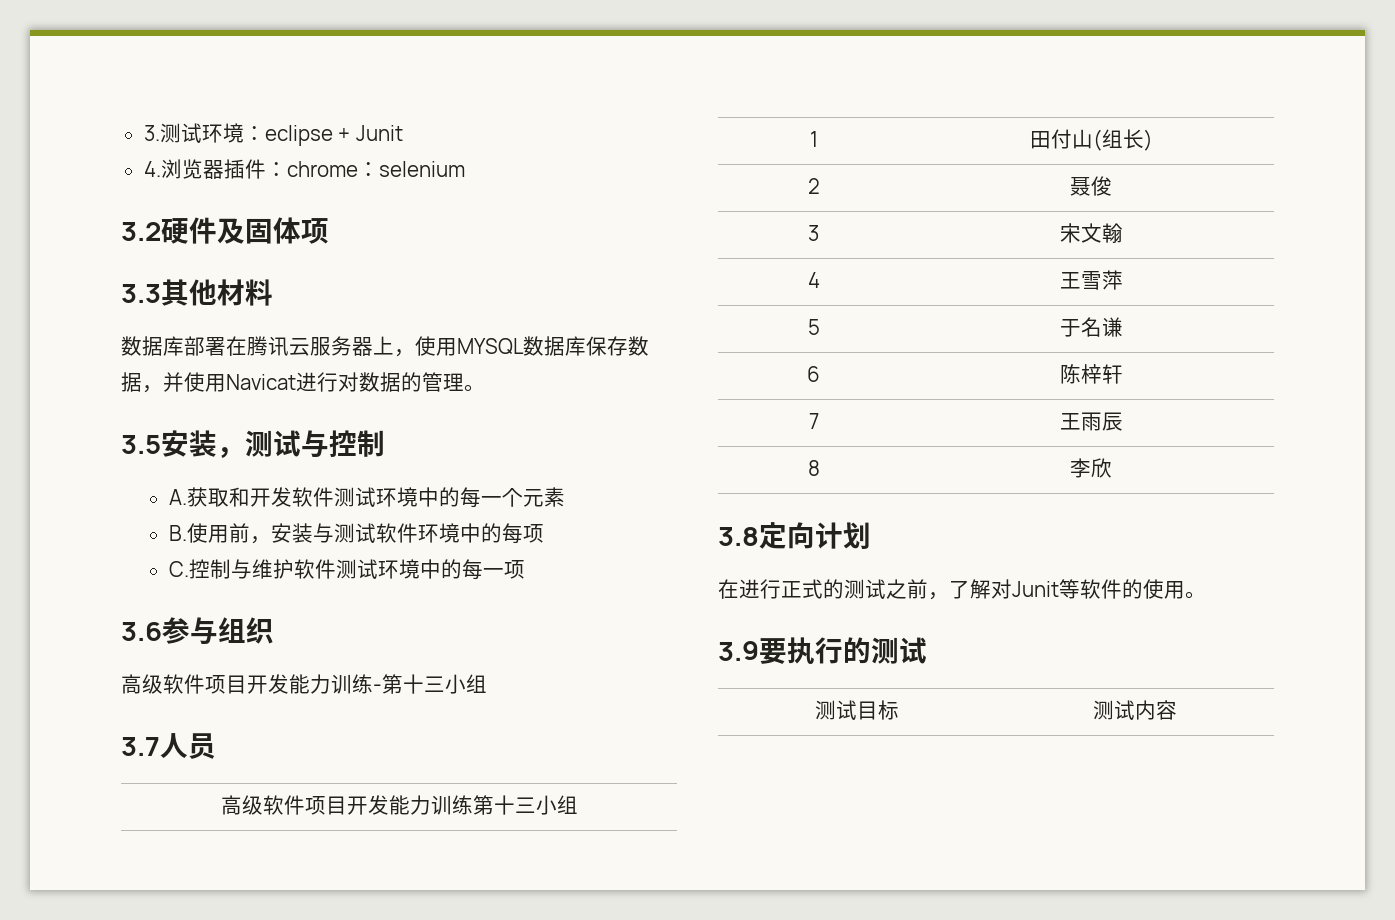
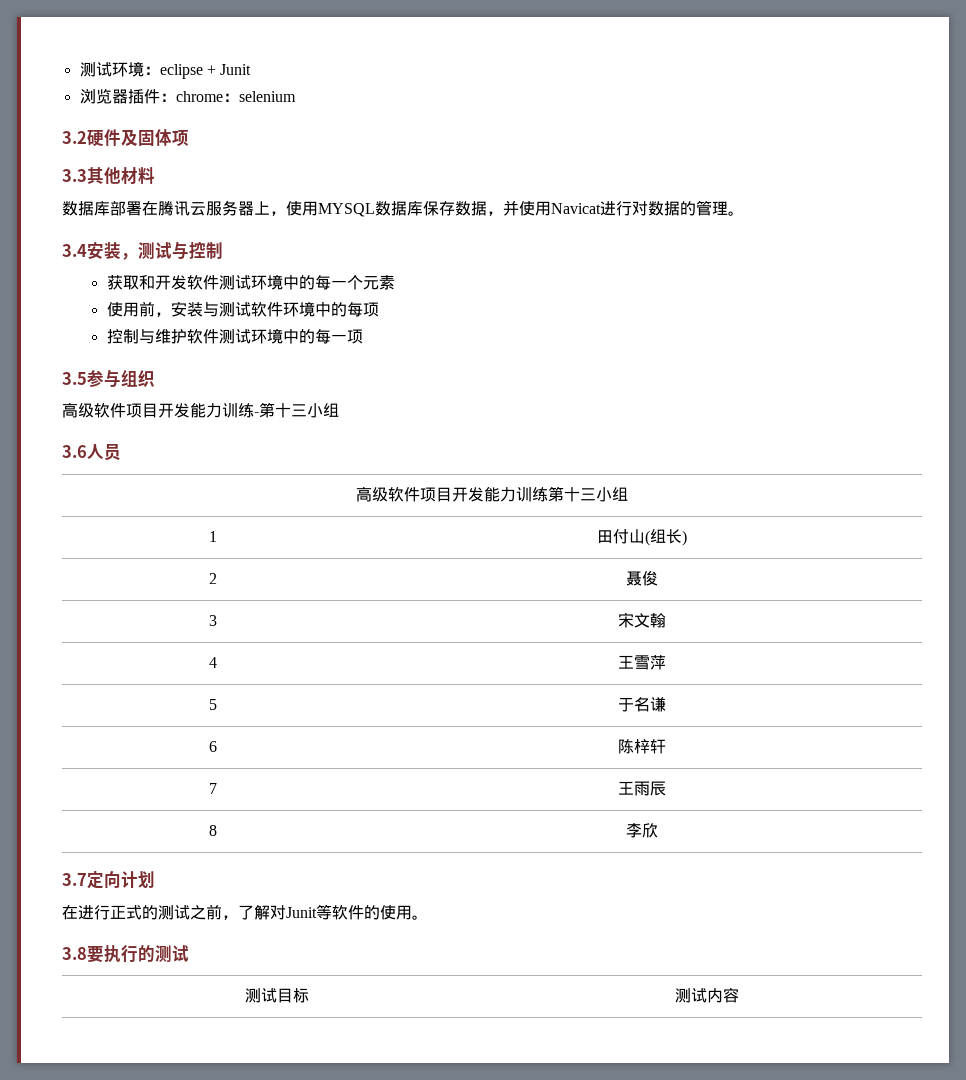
- 3.测试环境：eclipse + Junit
+ 测试环境：eclipse + Junit
- 4.浏览器插件：chrome：selenium
+ 浏览器插件：chrome：selenium
- 3.5安装，测试与控制
+ 3.4安装，测试与控制
- A.获取和开发软件测试环境中的每一个元素
+ 获取和开发软件测试环境中的每一个元素
- B.使用前，安装与测试软件环境中的每项
+ 使用前，安装与测试软件环境中的每项
- C.控制与维护软件测试环境中的每一项
+ 控制与维护软件测试环境中的每一项
- 3.6参与组织
+ 3.5参与组织
- 3.7人员
+ 3.6人员
- 3.8定向计划
+ 3.7定向计划
- 3.9要执行的测试
+ 3.8要执行的测试

